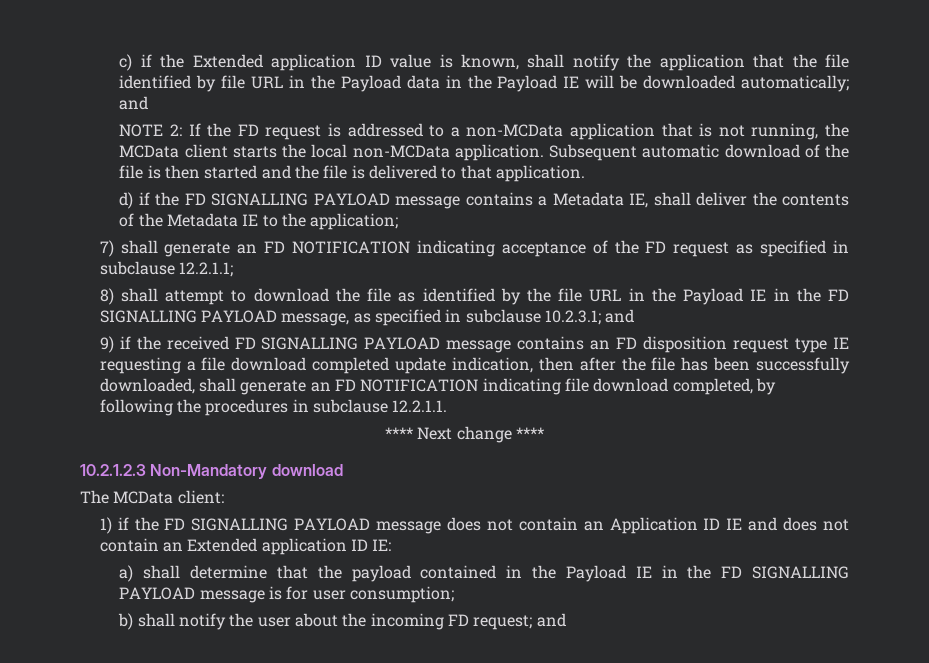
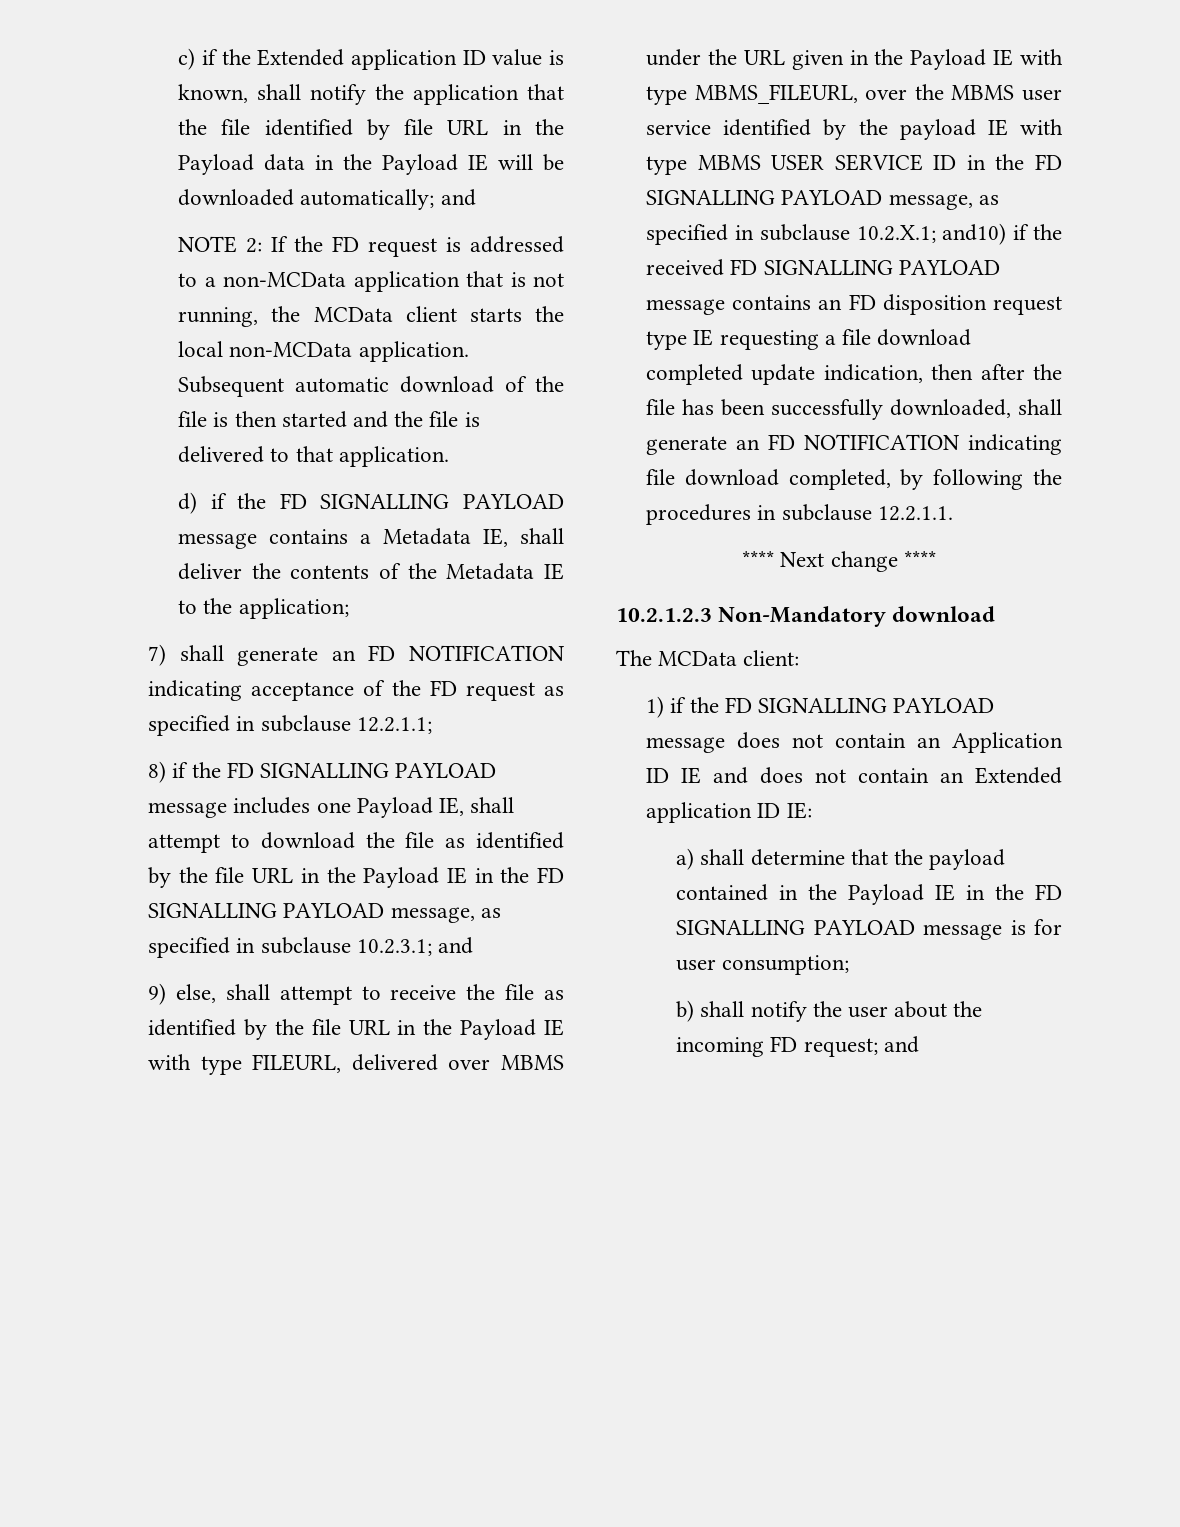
- 8) shall attempt to download the file as identified by the file URL in the Payload IE in the FD SIGNALLING PAYLOAD message, as specified in subclause 10.2.3.1; and
+ 8) if the FD SIGNALLING PAYLOAD message includes one Payload IE, shall attempt to download the file as identified by the file URL in the Payload IE in the FD SIGNALLING PAYLOAD message, as specified in subclause 10.2.3.1; and
- 9) if the received FD SIGNALLING PAYLOAD message contains an FD disposition request type IE requesting a file download completed update indication, then after the file has been successfully downloaded, shall generate an FD NOTIFICATION indicating file download completed, by following the procedures in subclause 12.2.1.1.
+ 9) else, shall attempt to receive the file as identified by the file URL in the Payload IE with type FILEURL, delivered over MBMS under the URL given in the Payload IE with type MBMS_FILEURL, over the MBMS user service identified by the payload IE with type MBMS USER SERVICE ID in the FD SIGNALLING PAYLOAD message, as specified in subclause 10.2.X.1; and10) if the received FD SIGNALLING PAYLOAD message contains an FD disposition request type IE requesting a file download completed update indication, then after the file has been successfully downloaded, shall generate an FD NOTIFICATION indicating file download completed, by following the procedures in subclause 12.2.1.1.

